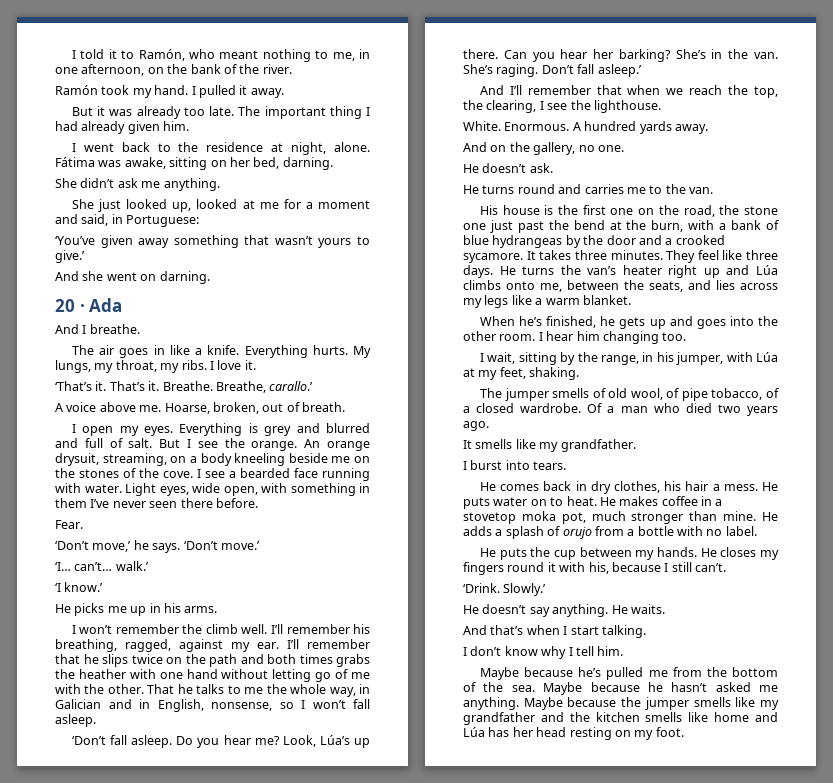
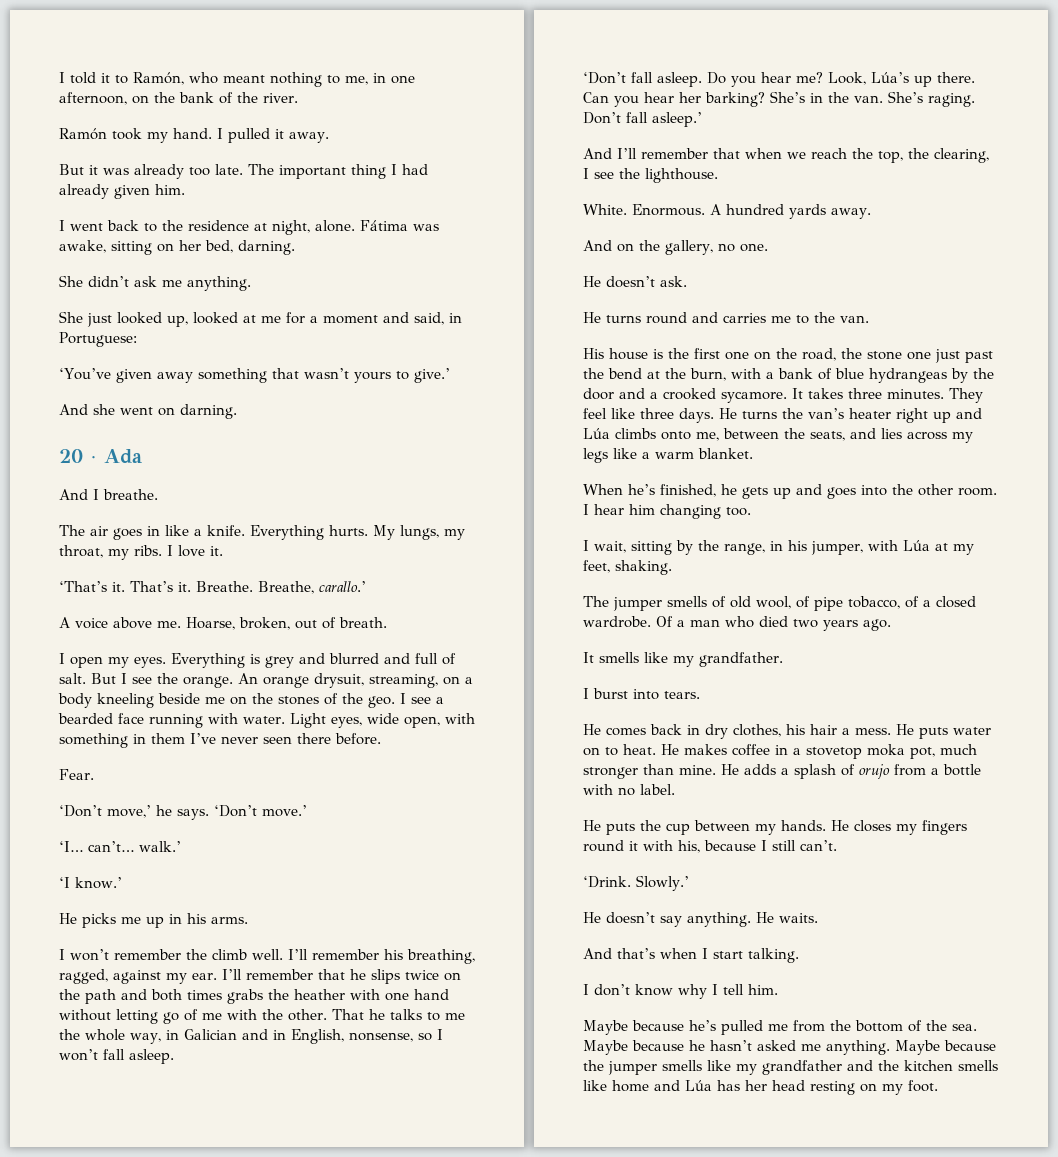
- An orange drysuit, streaming, on a body kneeling beside me on the stones of the cove.
+ An orange drysuit, streaming, on a body kneeling beside me on the stones of the geo.

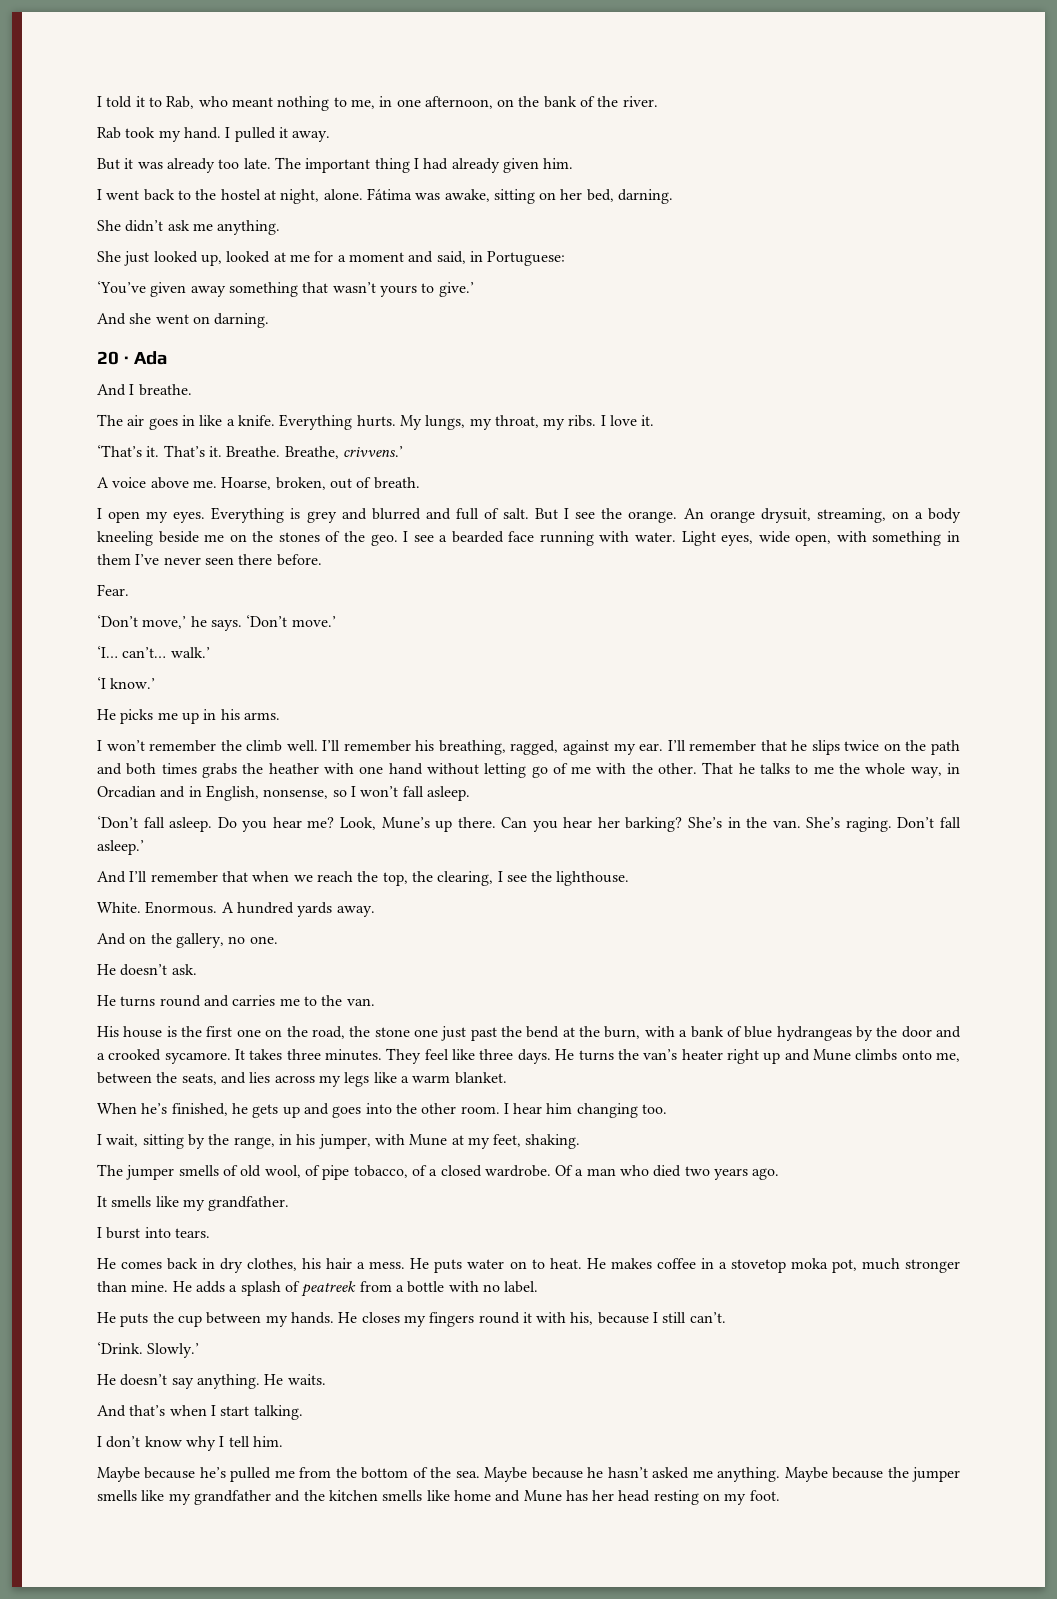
- I told it to Ramón, who meant nothing to me, in one afternoon, on the bank of the river.
+ I told it to Rab, who meant nothing to me, in one afternoon, on the bank of the river.
- Ramón took my hand.
+ Rab took my hand.
- I went back to the residence at night, alone.
+ I went back to the hostel at night, alone.
- Breathe, carallo.’
+ Breathe, crivvens.’
- That he talks to me the whole way, in Galician and in English, nonsense, so I won’t fall asleep.
+ That he talks to me the whole way, in Orcadian and in English, nonsense, so I won’t fall asleep.
- Look, Lúa’s up there.
+ Look, Mune’s up there.
- He turns the van’s heater right up and Lúa climbs onto me, between the seats, and lies across my legs like a warm blanket.
+ He turns the van’s heater right up and Mune climbs onto me, between the seats, and lies across my legs like a warm blanket.
- I wait, sitting by the range, in his jumper, with Lúa at my feet, shaking.
+ I wait, sitting by the range, in his jumper, with Mune at my feet, shaking.
- He adds a splash of orujo from a bottle with no label.
+ He adds a splash of peatreek from a bottle with no label.
- Maybe because the jumper smells like my grandfather and the kitchen smells like home and Lúa has her head resting on my foot.
+ Maybe because the jumper smells like my grandfather and the kitchen smells like home and Mune has her head resting on my foot.

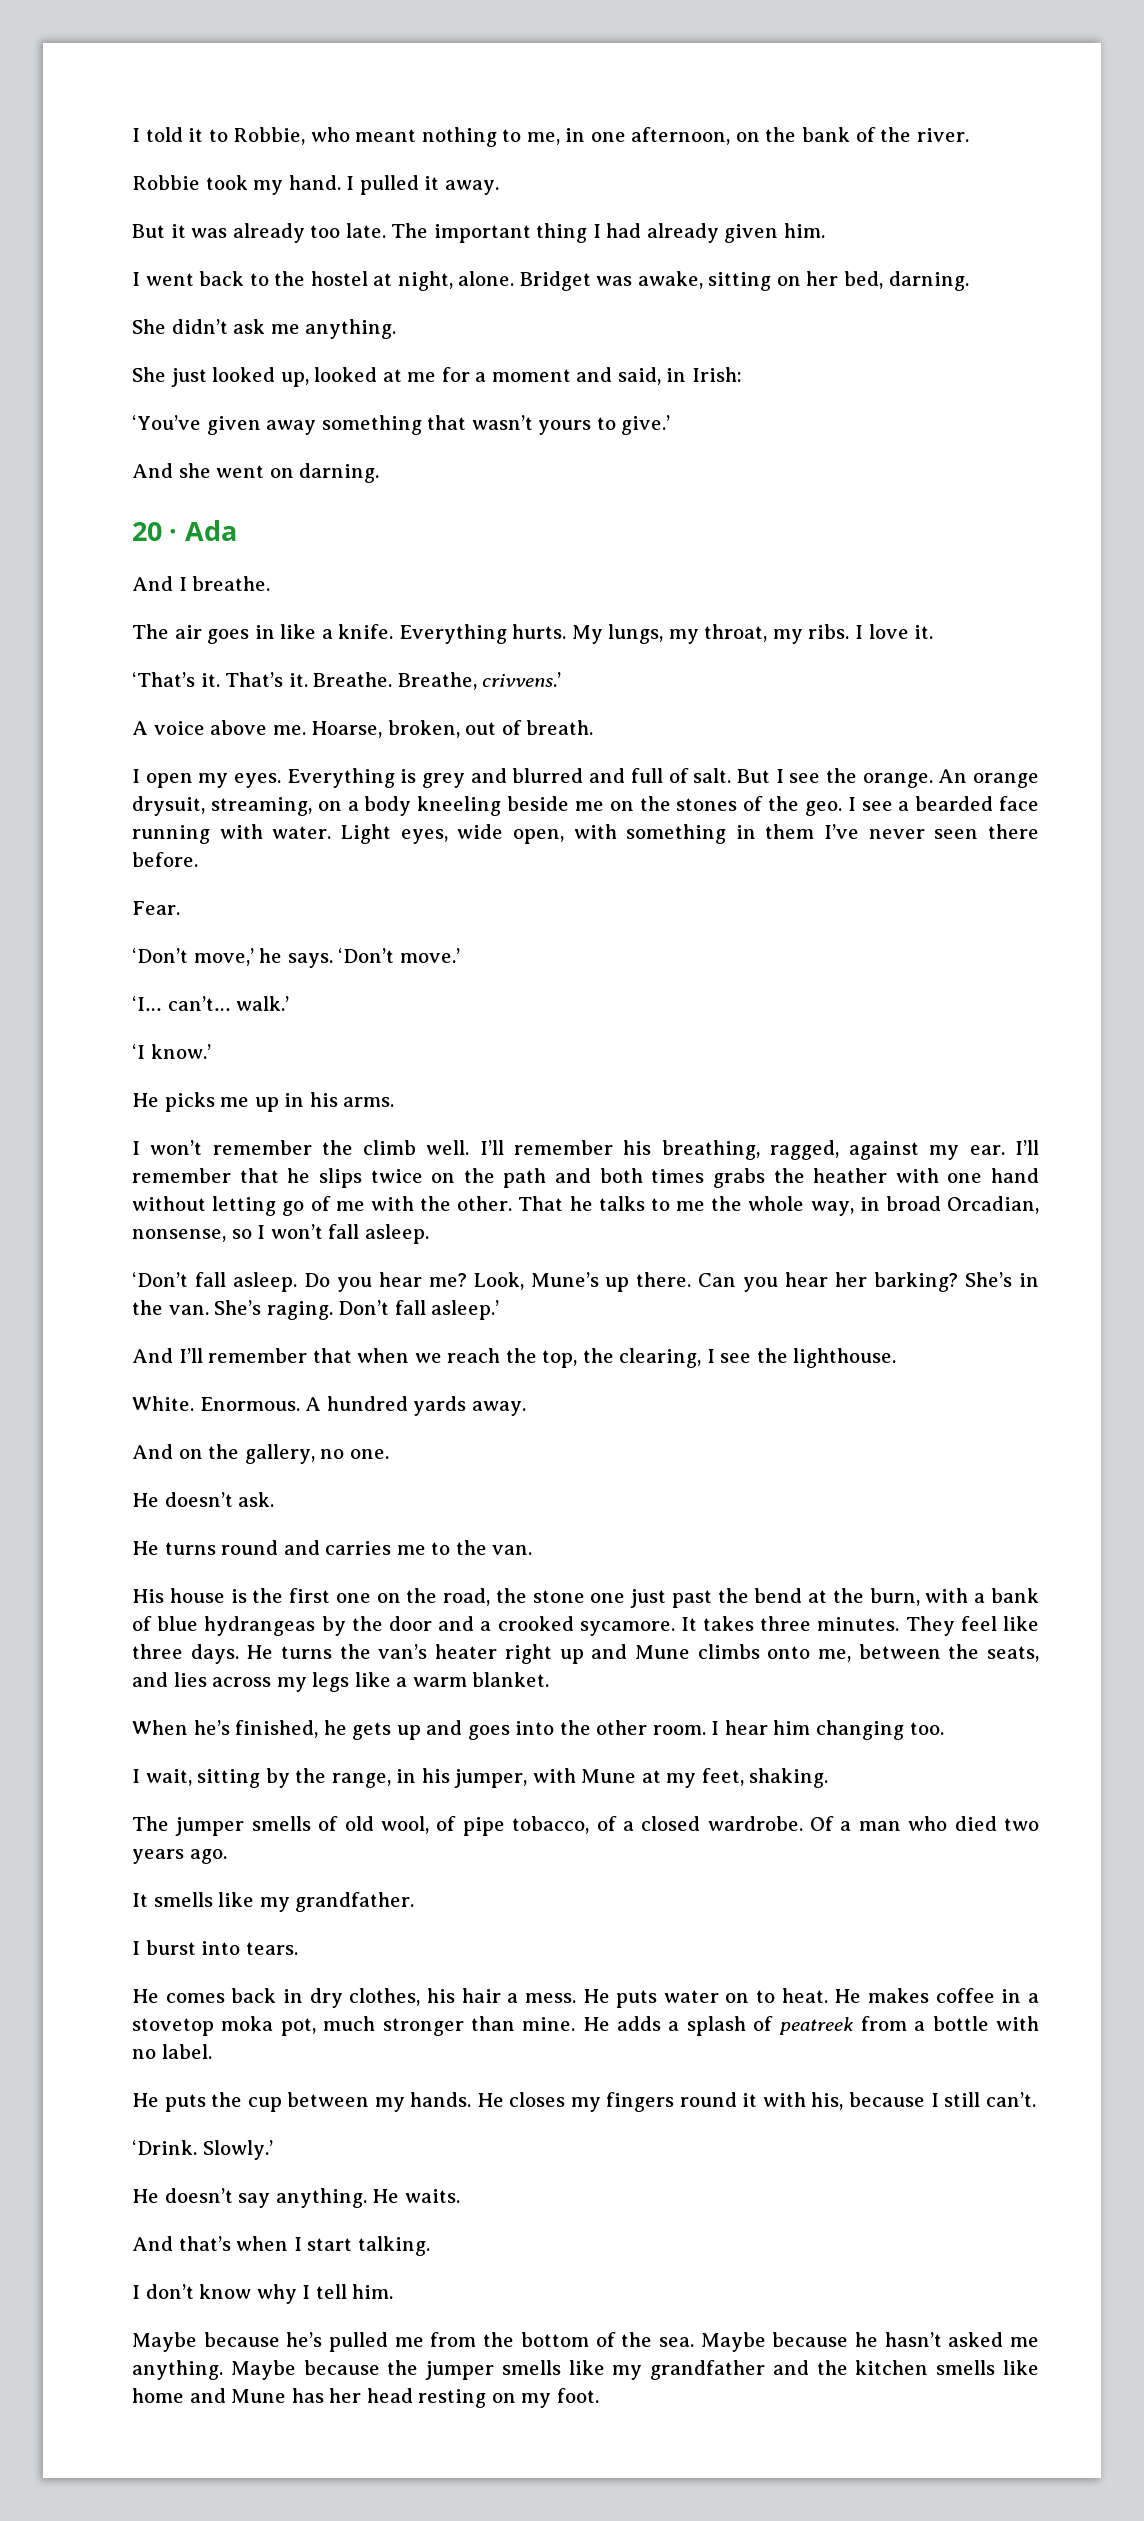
- I told it to Rab, who meant nothing to me, in one afternoon, on the bank of the river.
+ I told it to Robbie, who meant nothing to me, in one afternoon, on the bank of the river.
- Rab took my hand.
+ Robbie took my hand.
- Fátima was awake, sitting on her bed, darning.
+ Bridget was awake, sitting on her bed, darning.
- She just looked up, looked at me for a moment and said, in Portuguese:
+ She just looked up, looked at me for a moment and said, in Irish:
- That he talks to me the whole way, in Orcadian and in English, nonsense, so I won’t fall asleep.
+ That he talks to me the whole way, in broad Orcadian, nonsense, so I won’t fall asleep.

